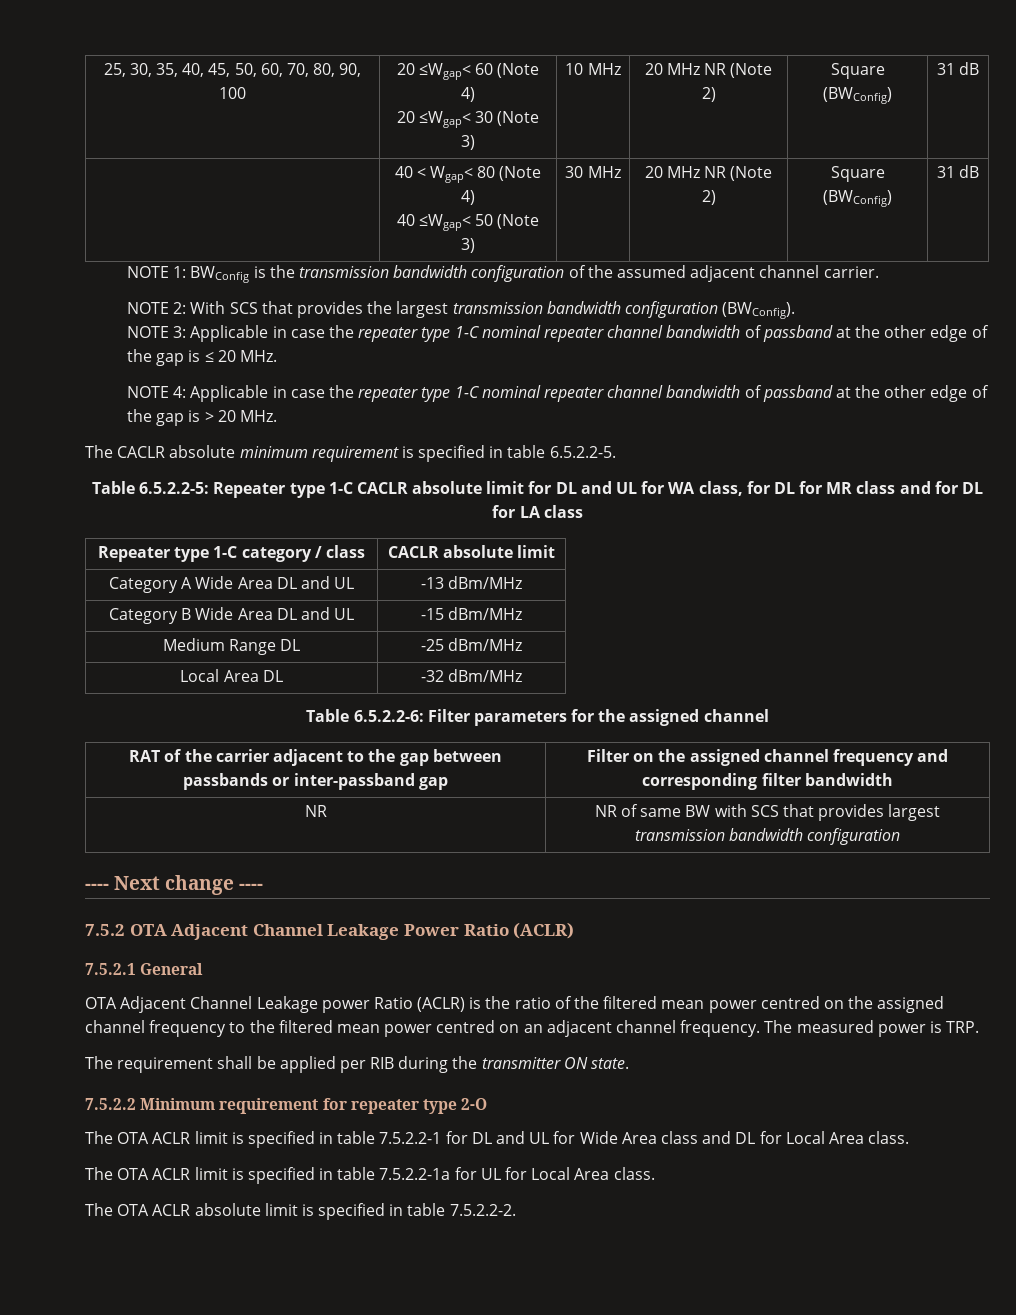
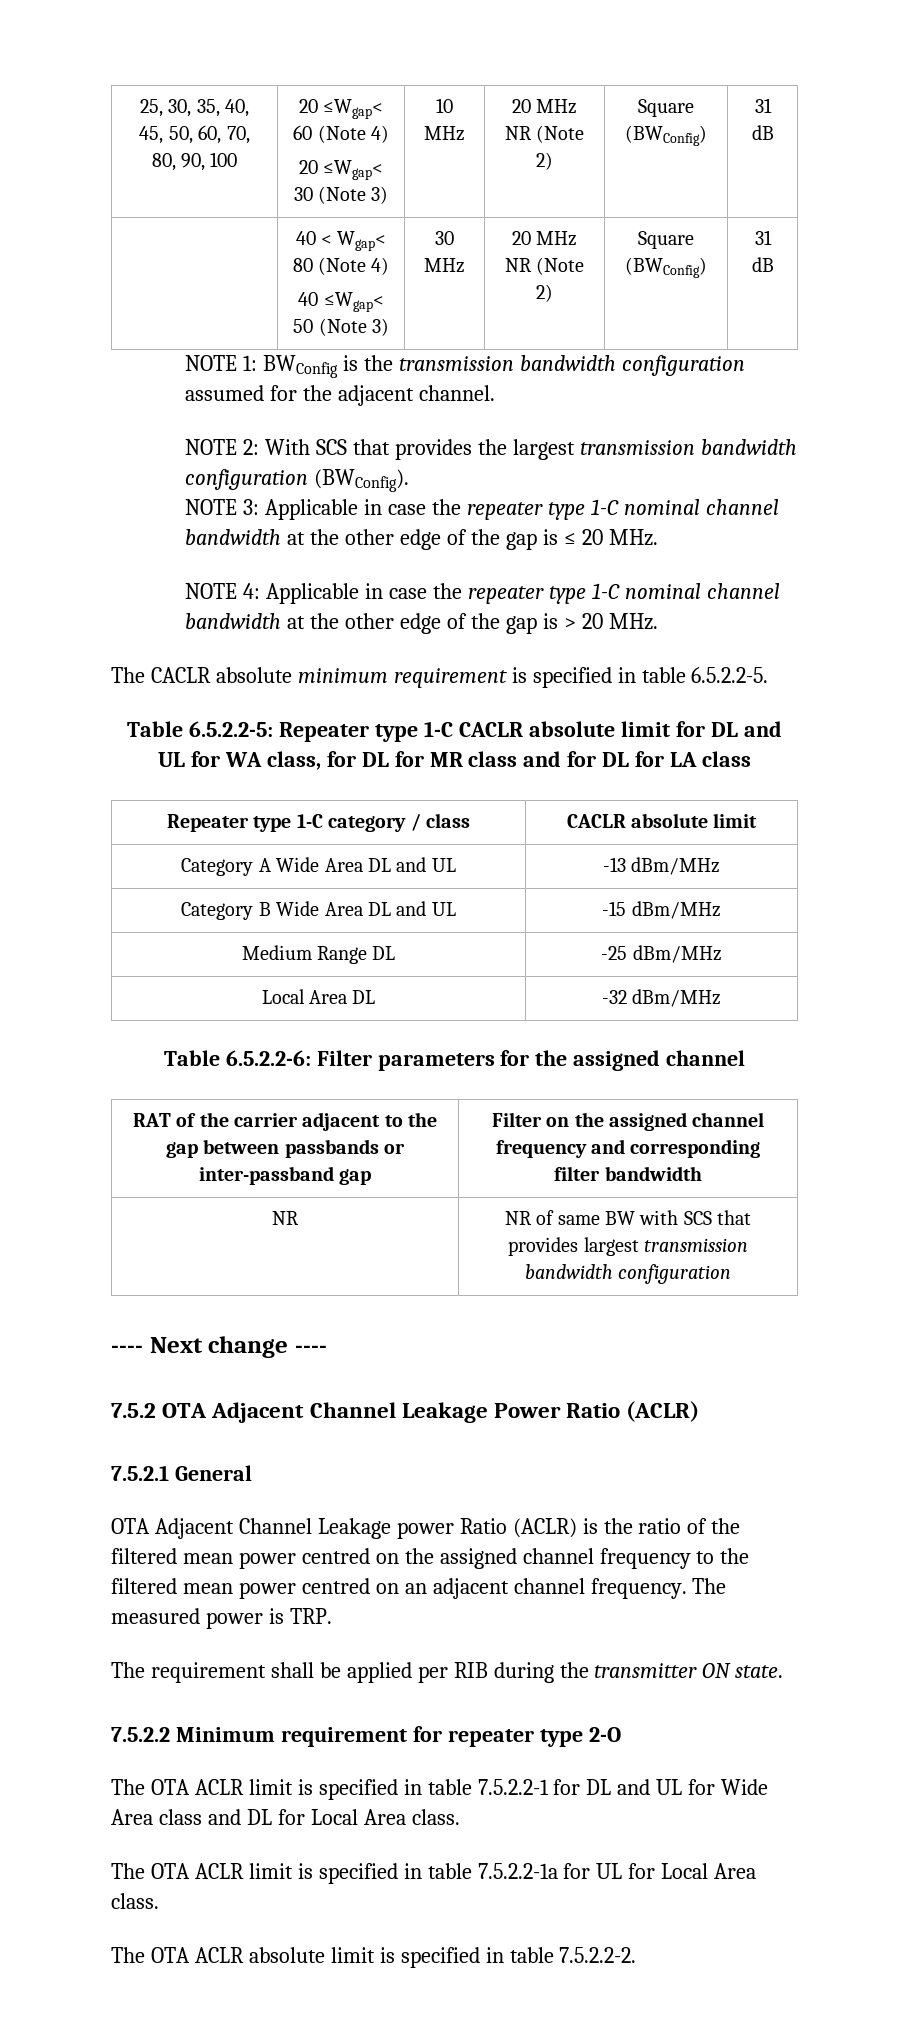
- NOTE 1: BWConfig is the transmission bandwidth configuration of the assumed adjacent channel carrier.
+ NOTE 1: BWConfig is the transmission bandwidth configuration assumed for the adjacent channel.
- NOTE 3: Applicable in case the repeater type 1-C nominal repeater channel bandwidth of passband at the other edge of the gap is ≤ 20 MHz.
+ NOTE 3: Applicable in case the repeater type 1-C nominal channel bandwidth at the other edge of the gap is ≤ 20 MHz.
- NOTE 4: Applicable in case the repeater type 1-C nominal repeater channel bandwidth of passband at the other edge of the gap is > 20 MHz.
+ NOTE 4: Applicable in case the repeater type 1-C nominal channel bandwidth at the other edge of the gap is > 20 MHz.

